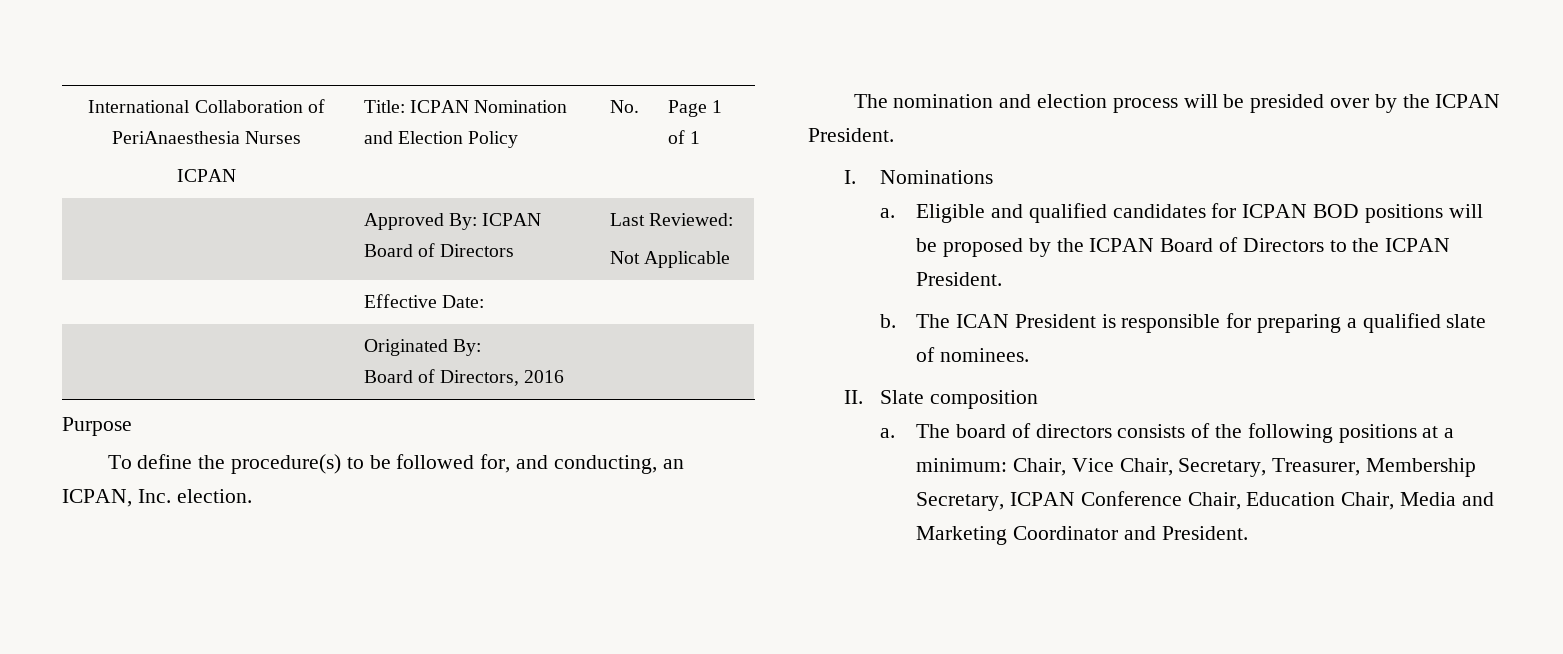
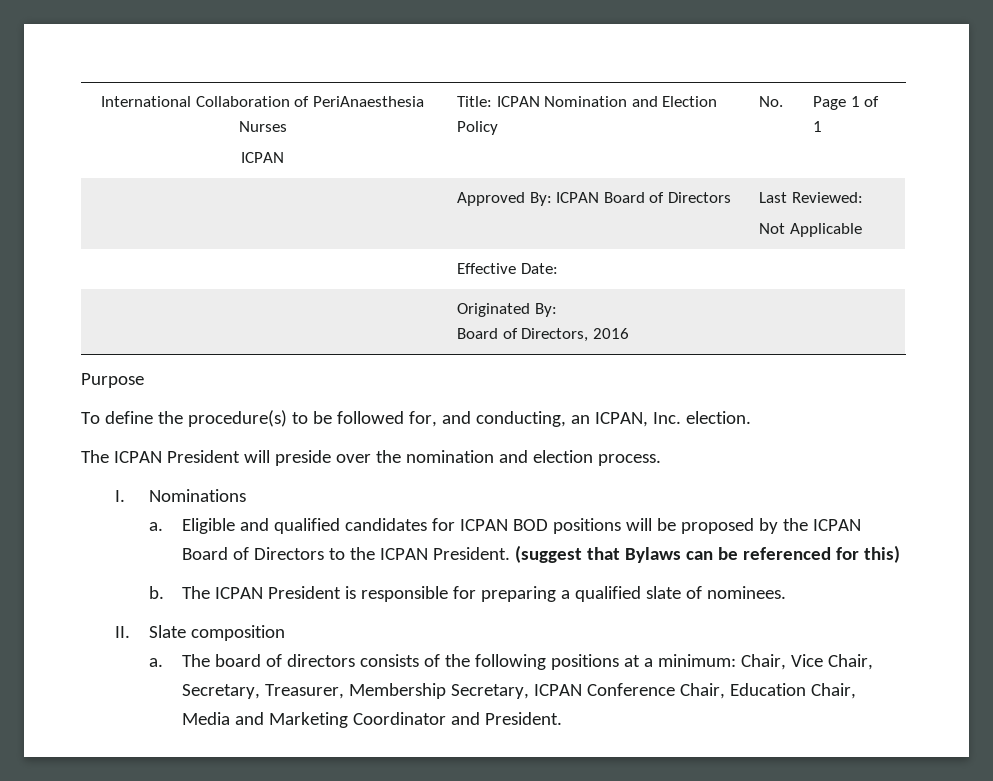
- The nomination and election process will be presided over by the ICPAN President.
+ The ICPAN President will preside over the nomination and election process.
+ (suggest that Bylaws can be referenced for this)
- The ICAN President is responsible for preparing a qualified slate of nominees.
+ The ICPAN President is responsible for preparing a qualified slate of nominees.

